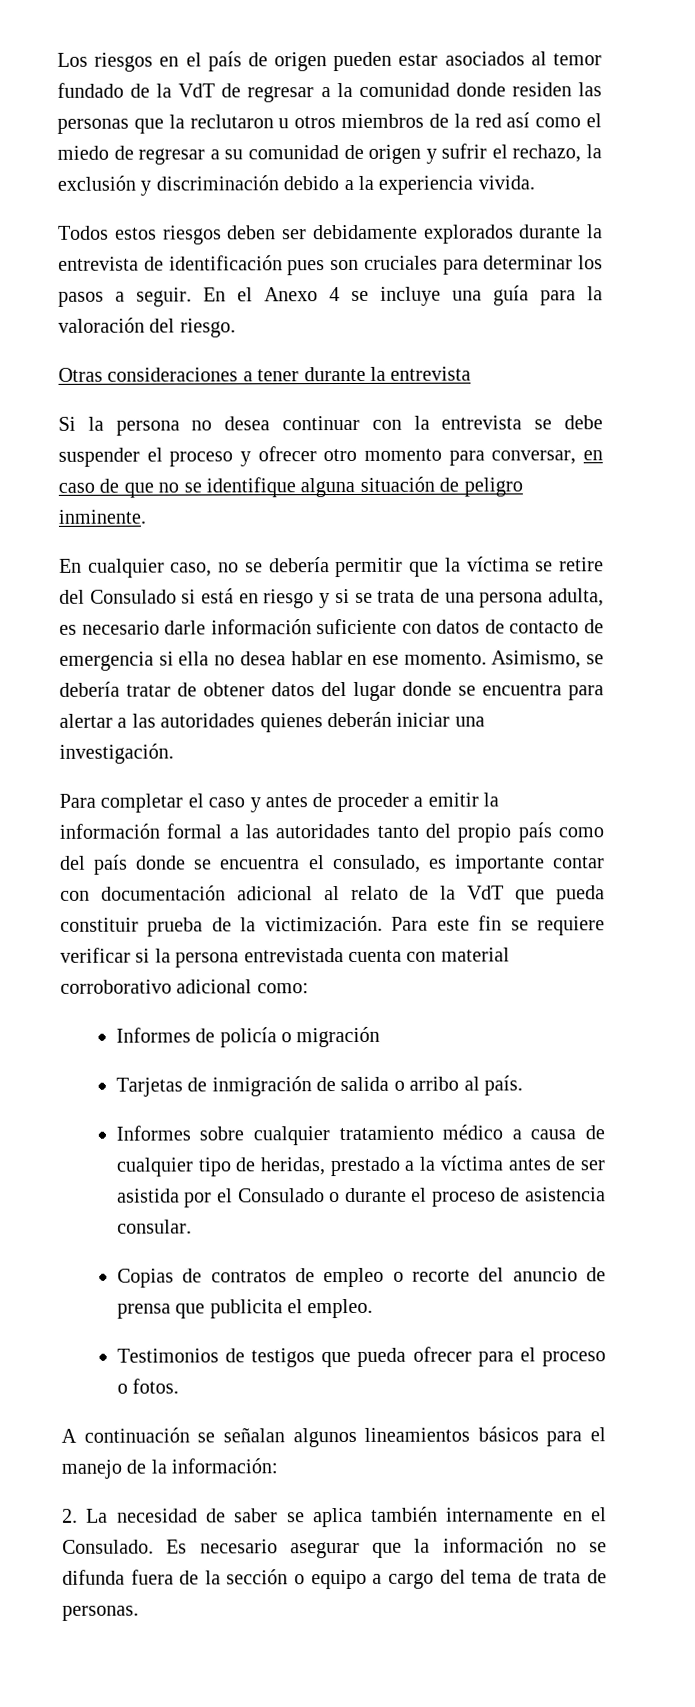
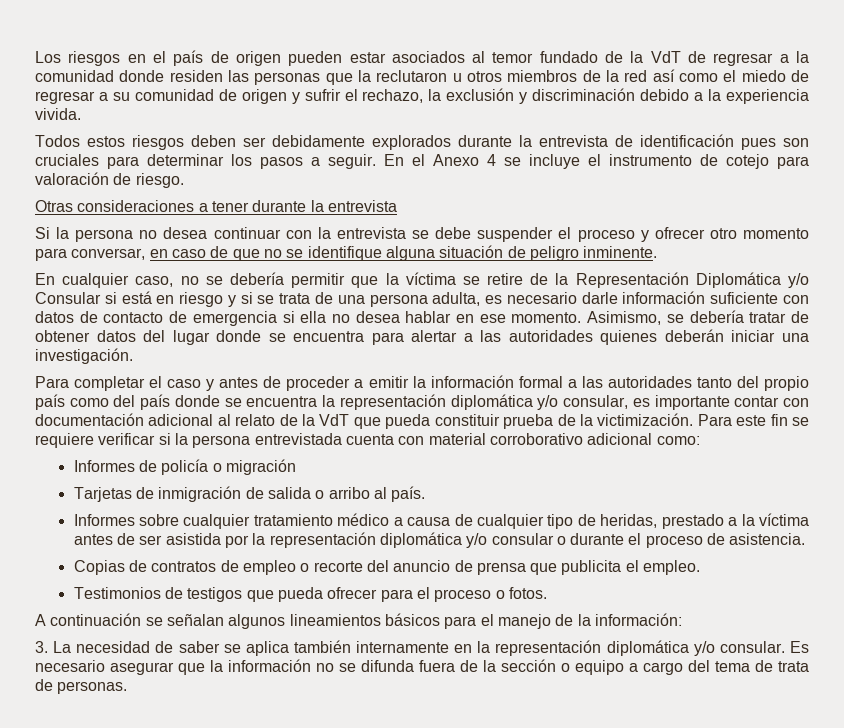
- En el Anexo 4 se incluye una guía para la valoración del riesgo.
+ En el Anexo 4 se incluye el instrumento de cotejo para valoración de riesgo.
- En cualquier caso, no se debería permitir que la víctima se retire del Consulado si está en riesgo y si se trata de una persona adulta, es necesario darle información suficiente con datos de contacto de emergencia si ella no desea hablar en ese momento.
+ En cualquier caso, no se debería permitir que la víctima se retire de la Representación Diplomática y/o Consular si está en riesgo y si se trata de una persona adulta, es necesario darle información suficiente con datos de contacto de emergencia si ella no desea hablar en ese momento.
- Para completar el caso y antes de proceder a emitir la información formal a las autoridades tanto del propio país como del país donde se encuentra el consulado, es importante contar con documentación adicional al relato de la VdT que pueda constituir prueba de la victimización.
+ Para completar el caso y antes de proceder a emitir la información formal a las autoridades tanto del propio país como del país donde se encuentra la representación diplomática y/o consular, es importante contar con documentación adicional al relato de la VdT que pueda constituir prueba de la victimización.
- Informes sobre cualquier tratamiento médico a causa de cualquier tipo de heridas, prestado a la víctima antes de ser asistida por el Consulado o durante el proceso de asistencia consular.
+ Informes sobre cualquier tratamiento médico a causa de cualquier tipo de heridas, prestado a la víctima antes de ser asistida por la representación diplomática y/o consular o durante el proceso de asistencia.
- 2. La necesidad de saber se aplica también internamente en el Consulado.
+ 3. La necesidad de saber se aplica también internamente en la representación diplomática y/o consular.

